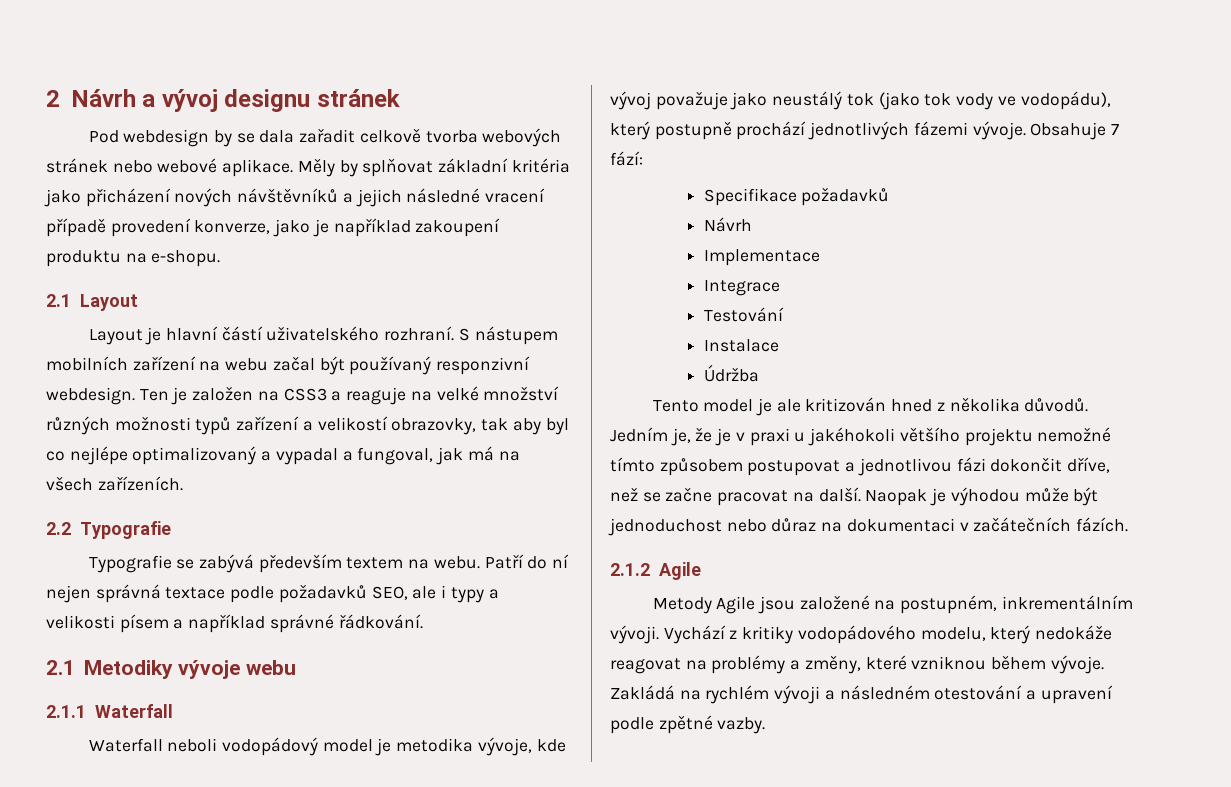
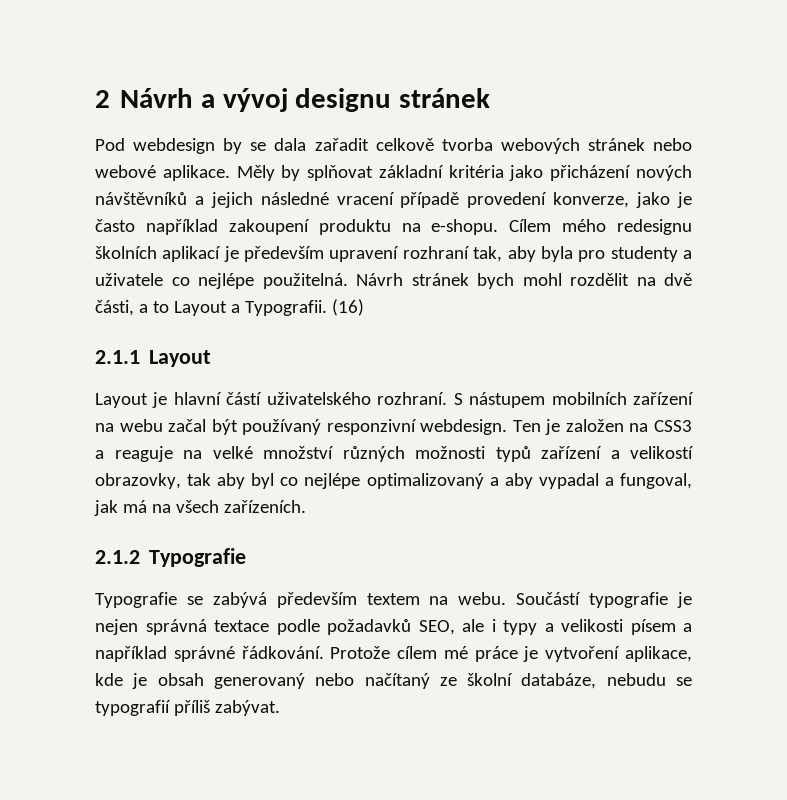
- Měly by splňovat základní kritéria jako přicházení nových návštěvníků a jejich následné vracení případě provedení konverze, jako je například zakoupení produktu na e-shopu.
- 2.1 Layout
+ Měly by splňovat základní kritéria jako přicházení nových návštěvníků a jejich následné vracení případě provedení konverze, jako je často například zakoupení produktu na e-shopu. Cílem mého redesignu školních aplikací je především upravení rozhraní tak, aby byla pro studenty a uživatele co nejlépe použitelná. Návrh stránek bych mohl rozdělit na dvě části, a to Layout a Typografii. (16)
+ 2.1.1 Layout
- Ten je založen na CSS3 a reaguje na velké množství různých možnosti typů zařízení a velikostí obrazovky, tak aby byl co nejlépe optimalizovaný a vypadal a fungoval, jak má na všech zařízeních.
+ Ten je založen na CSS3 a reaguje na velké množství různých možnosti typů zařízení a velikostí obrazovky, tak aby byl co nejlépe optimalizovaný a aby vypadal a fungoval, jak má na všech zařízeních.
- 2.2 Typografie
+ 2.1.2 Typografie
- Patří do ní nejen správná textace podle požadavků SEO, ale i typy a velikosti písem a například správné řádkování.
- 2.1 Metodiky vývoje webu
- 2.1.1 Waterfall
- Waterfall neboli vodopádový model je metodika vývoje, kde vývoj považuje jako neustálý tok (jako tok vody ve vodopádu), který postupně prochází jednotlivých fázemi vývoje. Obsahuje 7 fází:
- Specifikace požadavků
- Návrh
- Implementace
- Integrace
- Testování
- Instalace
- Údržba
- Tento model je ale kritizován hned z několika důvodů. Jedním je, že je v praxi u jakéhokoli většího projektu nemožné tímto způsobem postupovat a jednotlivou fázi dokončit dříve, než se začne pracovat na další. Naopak je výhodou může být jednoduchost nebo důraz na dokumentaci v začátečních fázích.
- 2.1.2 Agile
- Metody Agile jsou založené na postupném, inkrementálním vývoji. Vychází z kritiky vodopádového modelu, který nedokáže reagovat na problémy a změny, které vzniknou během vývoje. Zakládá na rychlém vývoji a následném otestování a upravení podle zpětné vazby.
+ Součástí typografie je nejen správná textace podle požadavků SEO, ale i typy a velikosti písem a například správné řádkování. Protože cílem mé práce je vytvoření aplikace, kde je obsah generovaný nebo načítaný ze školní databáze, nebudu se typografií příliš zabývat.

